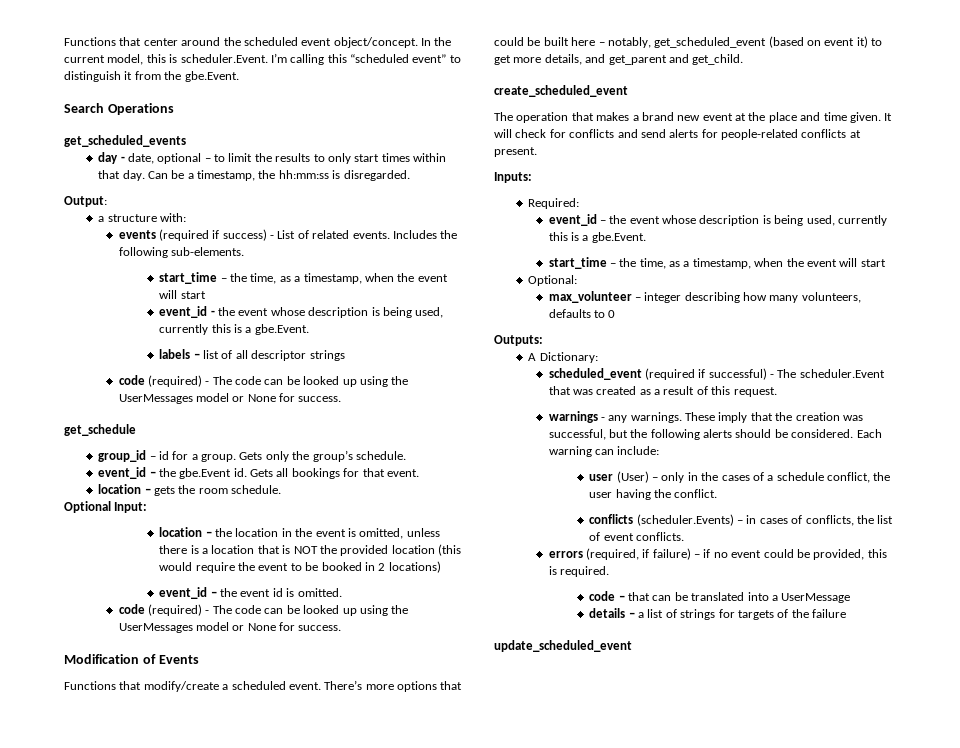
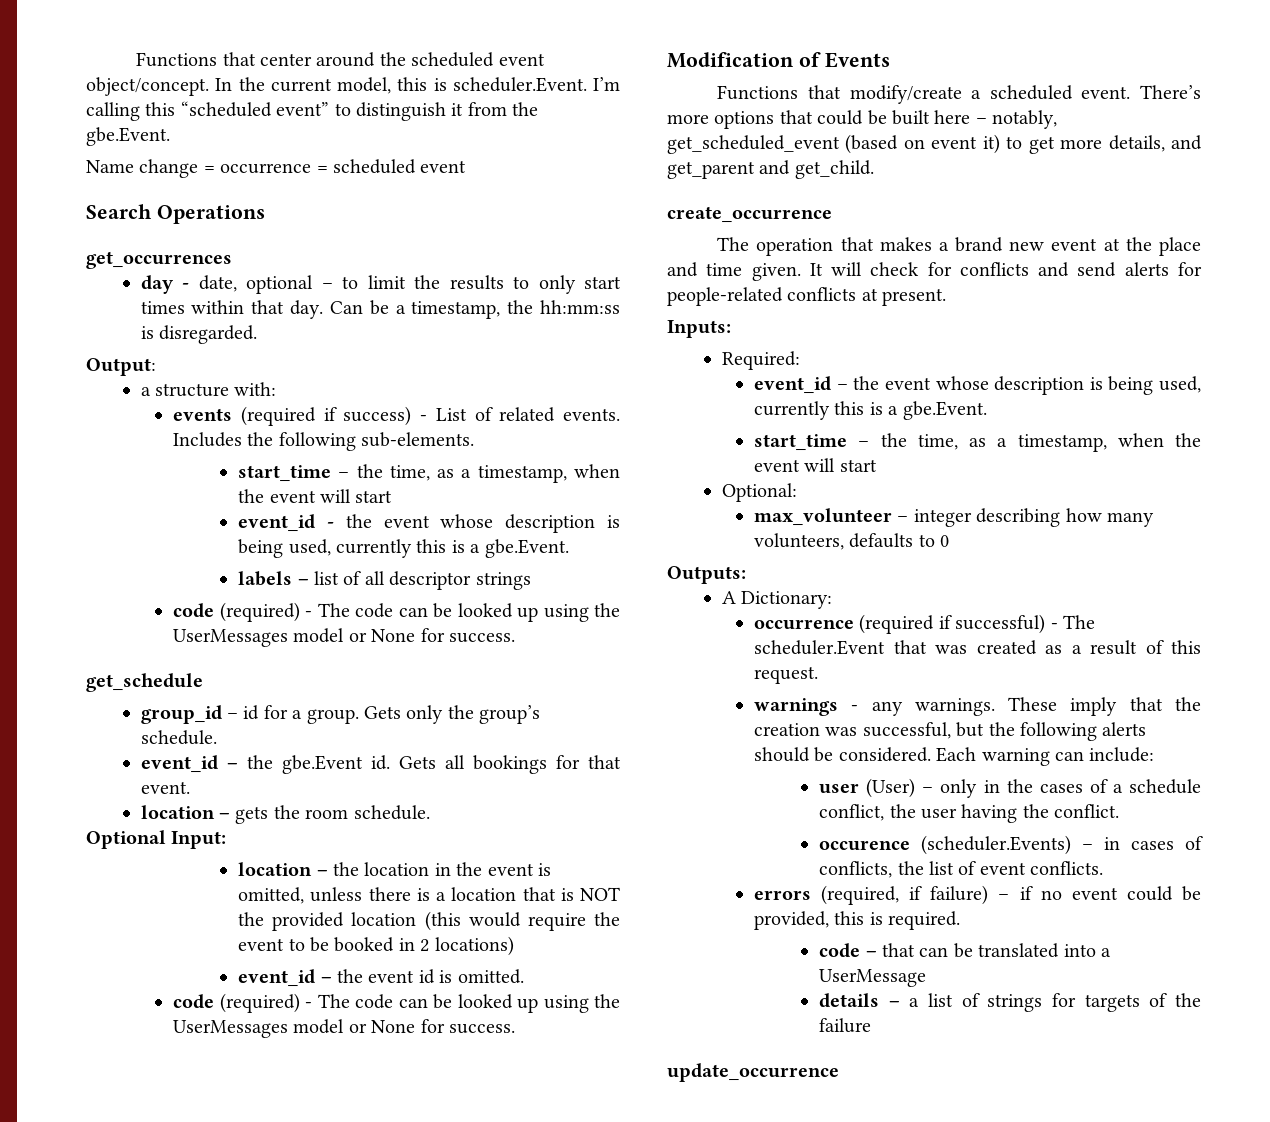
+ Name change = occurrence = scheduled event
- get_scheduled_events
+ get_occurrences
- create_scheduled_event
+ create_occurrence
- scheduled_event (required if successful) - The scheduler.Event that was created as a result of this request.
+ occurrence (required if successful) - The scheduler.Event that was created as a result of this request.
- conflicts (scheduler.Events) – in cases of conflicts, the list of event conflicts.
+ occurence (scheduler.Events) – in cases of conflicts, the list of event conflicts.
- update_scheduled_event
+ update_occurrence

